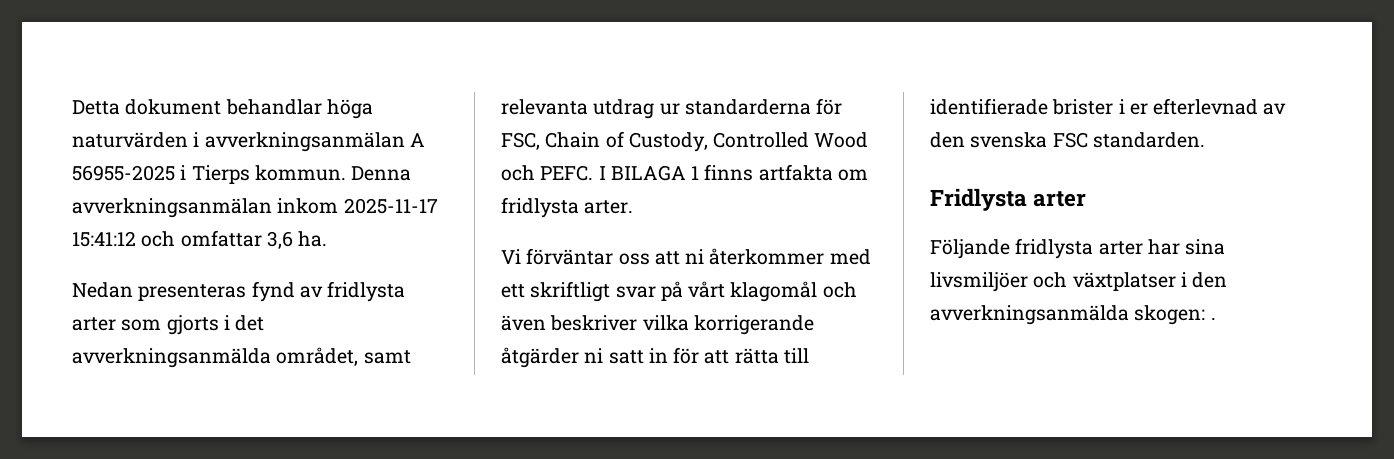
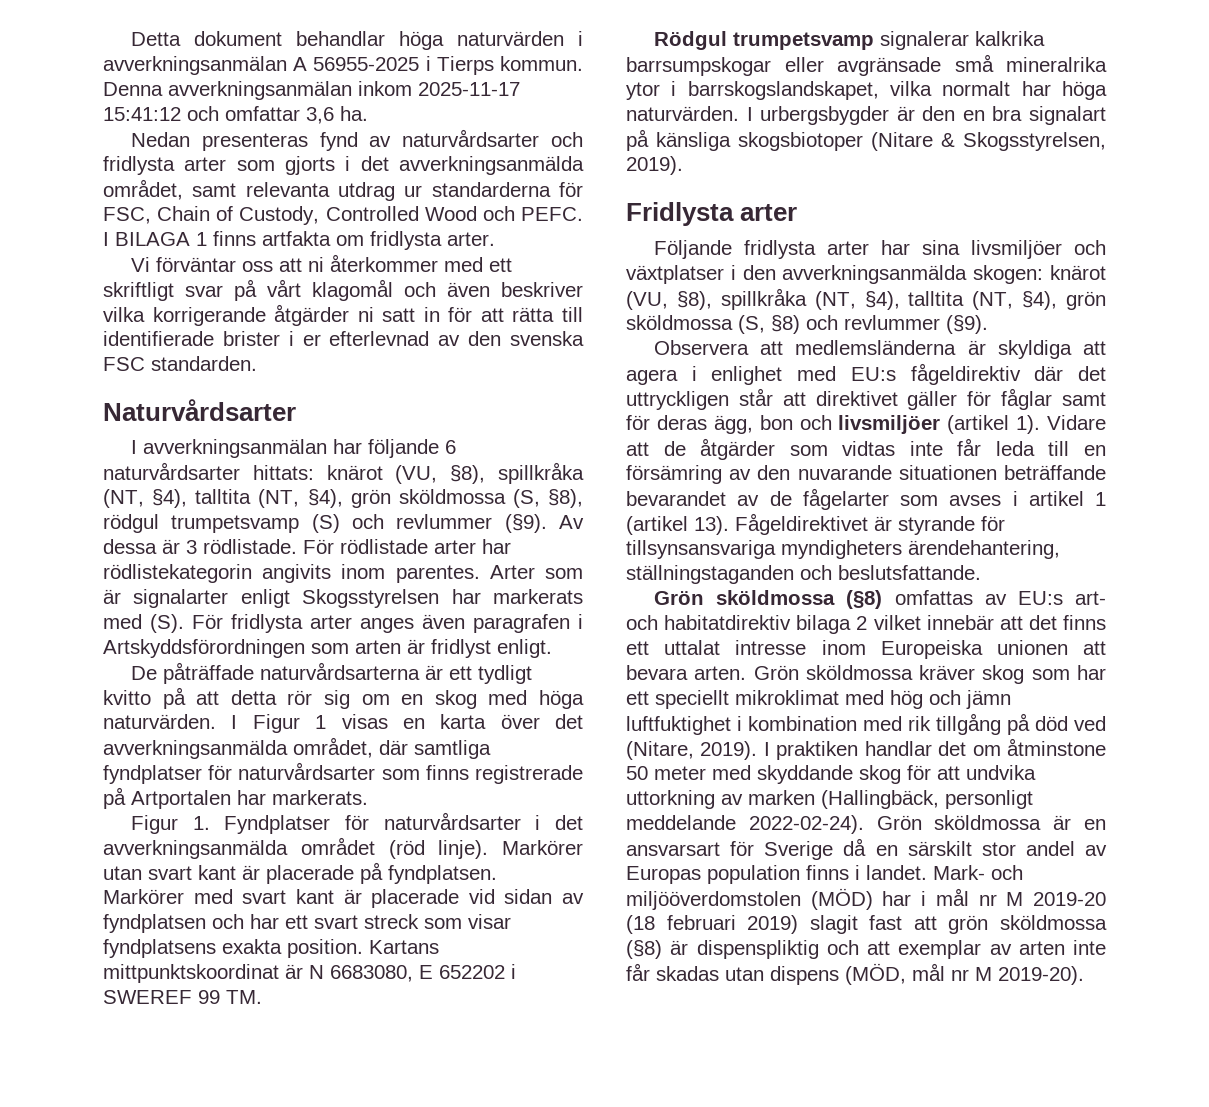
- Nedan presenteras fynd av fridlysta arter som gjorts i det avverkningsanmälda området, samt relevanta utdrag ur standarderna för FSC, Chain of Custody, Controlled Wood och PEFC.
+ Nedan presenteras fynd av naturvårdsarter och fridlysta arter som gjorts i det avverkningsanmälda området, samt relevanta utdrag ur standarderna för FSC, Chain of Custody, Controlled Wood och PEFC.
+ Naturvårdsarter
+ I avverkningsanmälan har följande 6 naturvårdsarter hittats: knärot (VU, §8), spillkråka (NT, §4), talltita (NT, §4), grön sköldmossa (S, §8), rödgul trumpetsvamp (S) och revlummer (§9). Av dessa är 3 rödlistade. För rödlistade arter har rödlistekategorin angivits inom parentes. Arter som är signalarter enligt Skogsstyrelsen har markerats med (S). För fridlysta arter anges även paragrafen i Artskyddsförordningen som arten är fridlyst enligt.
+ De påträffade naturvårdsarterna är ett tydligt kvitto på att detta rör sig om en skog med höga naturvärden. I Figur 1 visas en karta över det avverkningsanmälda området, där samtliga fyndplatser för naturvårdsarter som finns registrerade på Artportalen har markerats.
+ Figur 1. Fyndplatser för naturvårdsarter i det avverkningsanmälda området (röd linje). Markörer utan svart kant är placerade på fyndplatsen. Markörer med svart kant är placerade vid sidan av fyndplatsen och har ett svart streck som visar fyndplatsens exakta position. Kartans mittpunktskoordinat är N 6683080, E 652202 i SWEREF 99 TM.
+ Rödgul trumpetsvamp signalerar kalkrika barrsumpskogar eller avgränsade små mineralrika ytor i barrskogslandskapet, vilka normalt har höga naturvärden. I urbergsbygder är den en bra signalart på känsliga skogsbiotoper (Nitare & Skogsstyrelsen, 2019).
- Följande fridlysta arter har sina livsmiljöer och växtplatser i den avverkningsanmälda skogen: .
+ Följande fridlysta arter har sina livsmiljöer och växtplatser i den avverkningsanmälda skogen: knärot (VU, §8), spillkråka (NT, §4), talltita (NT, §4), grön sköldmossa (S, §8) och revlummer (§9).
+ Observera att medlemsländerna är skyldiga att agera i enlighet med EU:s fågeldirektiv där det uttryckligen står att direktivet gäller för fåglar samt för deras ägg, bon och livsmiljöer (artikel 1). Vidare att de åtgärder som vidtas inte får leda till en försämring av den nuvarande situationen beträffande bevarandet av de fågelarter som avses i artikel 1 (artikel 13). Fågeldirektivet är styrande för tillsynsansvariga myndigheters ärendehantering, ställningstaganden och beslutsfattande.
+ Grön sköldmossa (§8) omfattas av EU:s art- och habitatdirektiv bilaga 2 vilket innebär att det finns ett uttalat intresse inom Europeiska unionen att bevara arten. Grön sköldmossa kräver skog som har ett speciellt mikroklimat med hög och jämn luftfuktighet i kombination med rik tillgång på död ved (Nitare, 2019). I praktiken handlar det om åtminstone 50 meter med skyddande skog för att undvika uttorkning av marken (Hallingbäck, personligt meddelande 2022-02-24). Grön sköldmossa är en ansvarsart för Sverige då en särskilt stor andel av Europas population finns i landet. Mark- och miljööverdomstolen (MÖD) har i mål nr M 2019-20 (18 februari 2019) slagit fast att grön sköldmossa (§8) är dispenspliktig och att exemplar av arten inte får skadas utan dispens (MÖD, mål nr M 2019-20).

